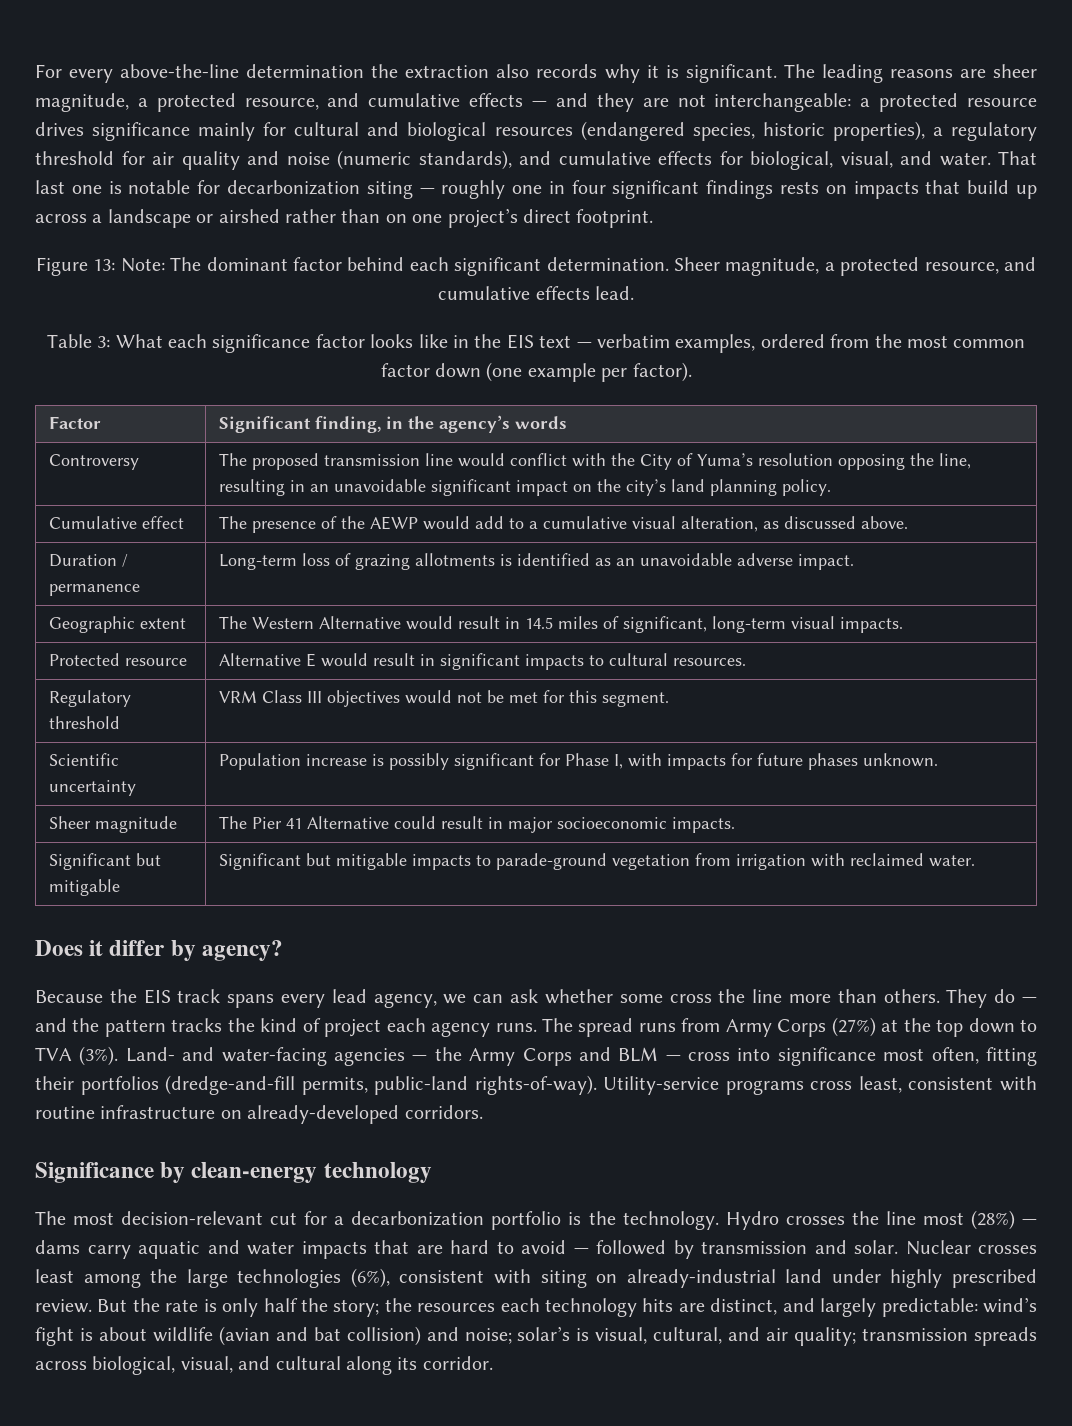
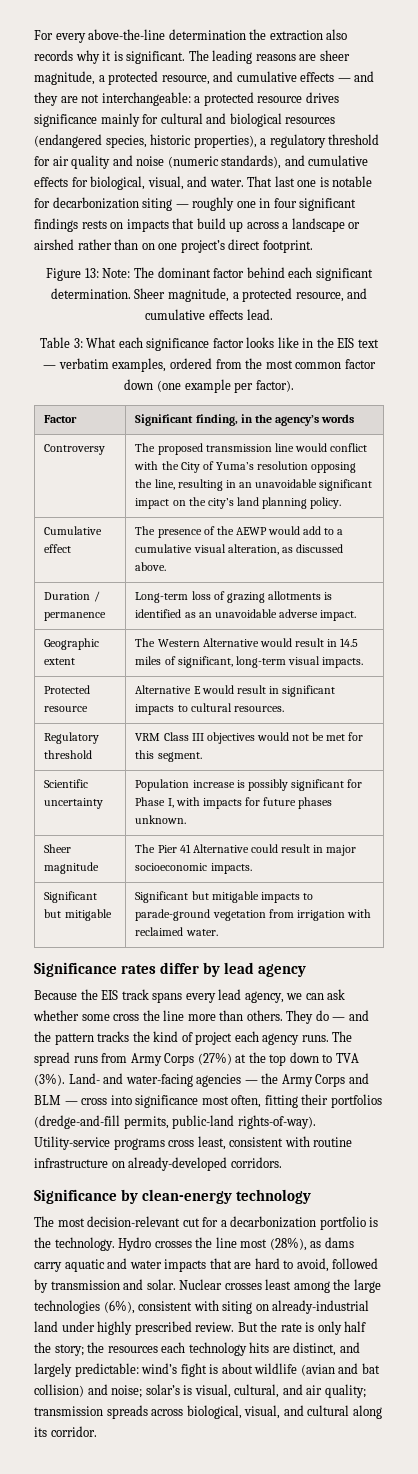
- Does it differ by agency?
+ Significance rates differ by lead agency
- Hydro crosses the line most (28%) — dams carry aquatic and water impacts that are hard to avoid — followed by transmission and solar.
+ Hydro crosses the line most (28%), as dams carry aquatic and water impacts that are hard to avoid, followed by transmission and solar.

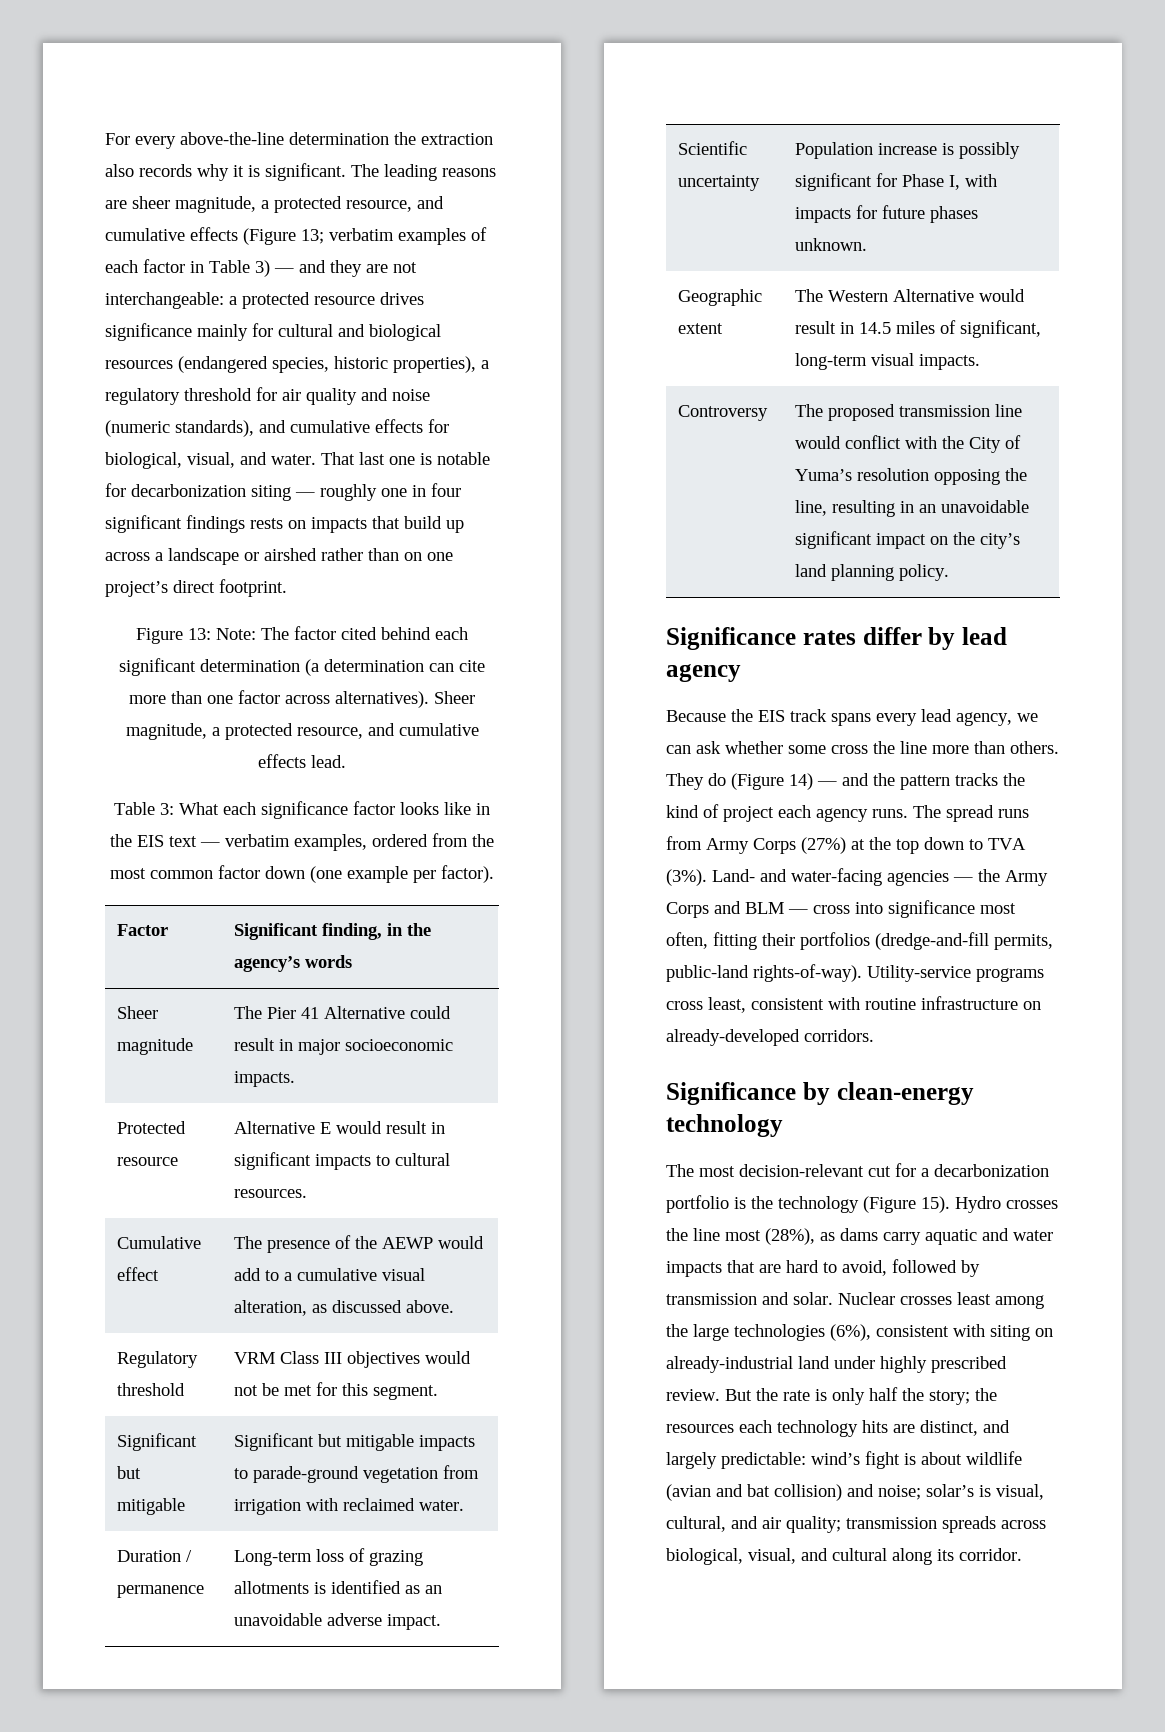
- The leading reasons are sheer magnitude, a protected resource, and cumulative effects — and they are not interchangeable: a protected resource drives significance mainly for cultural and biological resources (endangered species, historic properties), a regulatory threshold for air quality and noise (numeric standards), and cumulative effects for biological, visual, and water.
+ The leading reasons are sheer magnitude, a protected resource, and cumulative effects (Figure 13; verbatim examples of each factor in Table 3) — and they are not interchangeable: a protected resource drives significance mainly for cultural and biological resources (endangered species, historic properties), a regulatory threshold for air quality and noise (numeric standards), and cumulative effects for biological, visual, and water.
- Figure 13: Note: The dominant factor behind each significant determination.
+ Figure 13: Note: The factor cited behind each significant determination (a determination can cite more than one factor across alternatives).
+ Sheer magnitude | The Pier 41 Alternative could result in major socioeconomic impacts.
+ Protected resource | Alternative E would result in significant impacts to cultural resources.
+ Cumulative effect | The presence of the AEWP would add to a cumulative visual alteration, as discussed above.
+ Regulatory threshold | VRM Class III objectives would not be met for this segment.
+ Significant but mitigable | Significant but mitigable impacts to parade-ground vegetation from irrigation with reclaimed water.
+ Duration / permanence | Long-term loss of grazing allotments is identified as an unavoidable adverse impact.
+ Scientific uncertainty | Population increase is possibly significant for Phase I, with impacts for future phases unknown.
+ Geographic extent | The Western Alternative would result in 14.5 miles of significant, long-term visual impacts.
- Cumulative effect | The presence of the AEWP would add to a cumulative visual alteration, as discussed above.
- Duration / permanence | Long-term loss of grazing allotments is identified as an unavoidable adverse impact.
- Geographic extent | The Western Alternative would result in 14.5 miles of significant, long-term visual impacts.
- Protected resource | Alternative E would result in significant impacts to cultural resources.
- Regulatory threshold | VRM Class III objectives would not be met for this segment.
- Scientific uncertainty | Population increase is possibly significant for Phase I, with impacts for future phases unknown.
- Sheer magnitude | The Pier 41 Alternative could result in major socioeconomic impacts.
- Significant but mitigable | Significant but mitigable impacts to parade-ground vegetation from irrigation with reclaimed water.
- They do — and the pattern tracks the kind of project each agency runs.
+ They do (Figure 14) — and the pattern tracks the kind of project each agency runs.
- The most decision-relevant cut for a decarbonization portfolio is the technology.
+ The most decision-relevant cut for a decarbonization portfolio is the technology (Figure 15).

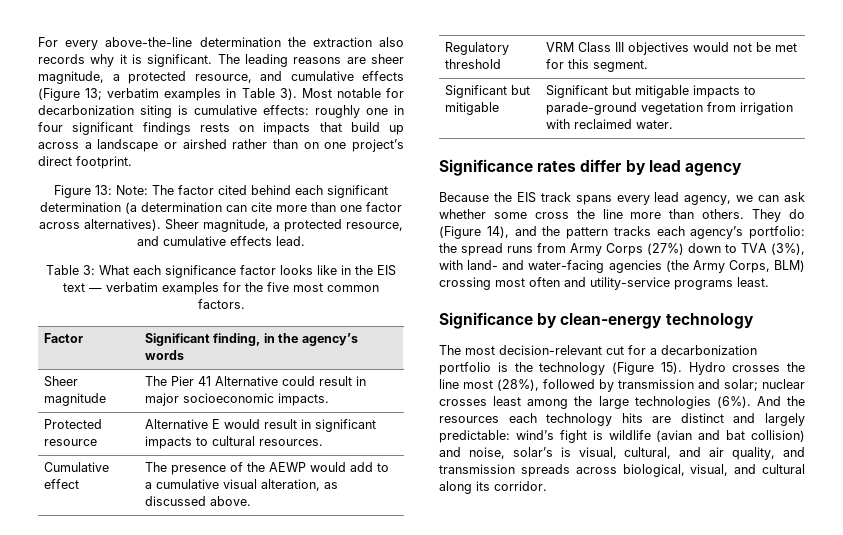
- The leading reasons are sheer magnitude, a protected resource, and cumulative effects (Figure 13; verbatim examples of each factor in Table 3) — and they are not interchangeable: a protected resource drives significance mainly for cultural and biological resources (endangered species, historic properties), a regulatory threshold for air quality and noise (numeric standards), and cumulative effects for biological, visual, and water. That last one is notable for decarbonization siting — roughly one in four significant findings rests on impacts that build up across a landscape or airshed rather than on one project’s direct footprint.
+ The leading reasons are sheer magnitude, a protected resource, and cumulative effects (Figure 13; verbatim examples in Table 3). Most notable for decarbonization siting is cumulative effects: roughly one in four significant findings rests on impacts that build up across a landscape or airshed rather than on one project’s direct footprint.
- Table 3: What each significance factor looks like in the EIS text — verbatim examples, ordered from the most common factor down (one example per factor).
+ Table 3: What each significance factor looks like in the EIS text — verbatim examples for the five most common factors.
- Duration / permanence | Long-term loss of grazing allotments is identified as an unavoidable adverse impact.
- Scientific uncertainty | Population increase is possibly significant for Phase I, with impacts for future phases unknown.
- Geographic extent | The Western Alternative would result in 14.5 miles of significant, long-term visual impacts.
- Controversy | The proposed transmission line would conflict with the City of Yuma’s resolution opposing the line, resulting in an unavoidable significant impact on the city’s land planning policy.
- They do (Figure 14) — and the pattern tracks the kind of project each agency runs. The spread runs from Army Corps (27%) at the top down to TVA (3%). Land- and water-facing agencies — the Army Corps and BLM — cross into significance most often, fitting their portfolios (dredge-and-fill permits, public-land rights-of-way). Utility-service programs cross least, consistent with routine infrastructure on already-developed corridors.
+ They do (Figure 14), and the pattern tracks each agency’s portfolio: the spread runs from Army Corps (27%) down to TVA (3%), with land- and water-facing agencies (the Army Corps, BLM) crossing most often and utility-service programs least.
- Hydro crosses the line most (28%), as dams carry aquatic and water impacts that are hard to avoid, followed by transmission and solar. Nuclear crosses least among the large technologies (6%), consistent with siting on already-industrial land under highly prescribed review. But the rate is only half the story; the resources each technology hits are distinct, and largely predictable: wind’s fight is about wildlife (avian and bat collision) and noise; solar’s is visual, cultural, and air quality; transmission spreads across biological, visual, and cultural along its corridor.
+ Hydro crosses the line most (28%), followed by transmission and solar; nuclear crosses least among the large technologies (6%). And the resources each technology hits are distinct and largely predictable: wind’s fight is wildlife (avian and bat collision) and noise, solar’s is visual, cultural, and air quality, and transmission spreads across biological, visual, and cultural along its corridor.

